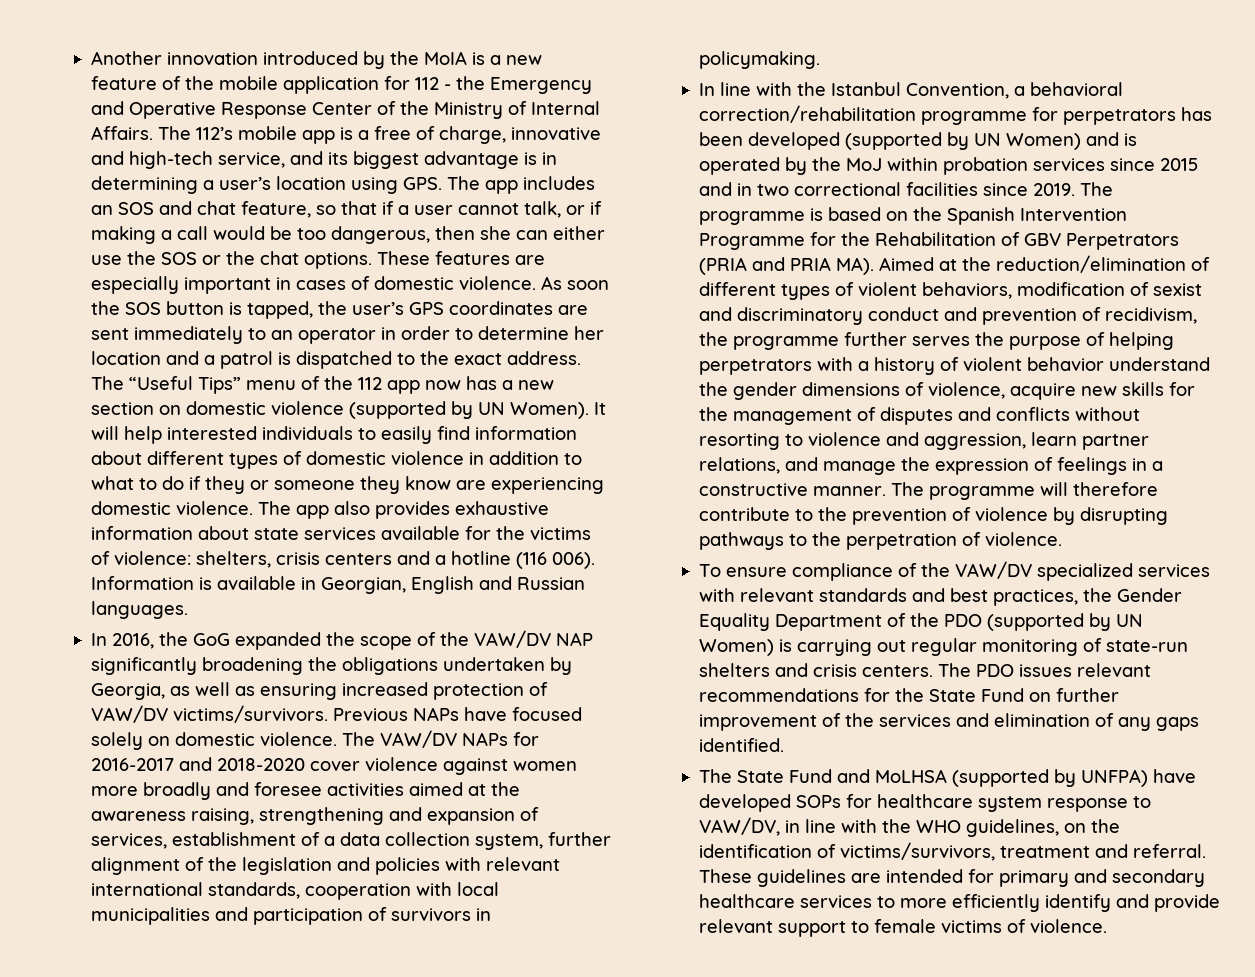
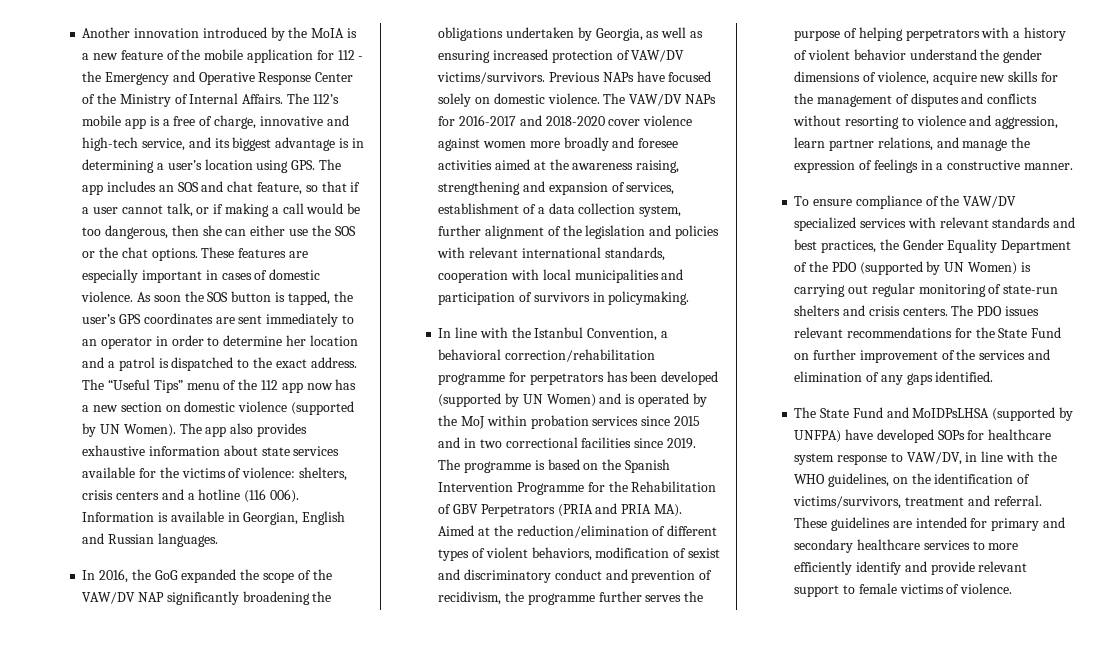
- It will help interested individuals to easily find information about different types of domestic violence in addition to what to do if they or someone they know are experiencing domestic violence.
- The programme will therefore contribute to the prevention of violence by disrupting pathways to the perpetration of violence.
- The State Fund and MoLHSA (supported by UNFPA) have developed SOPs for healthcare system response to VAW/DV, in line with the WHO guidelines, on the identification of victims/survivors, treatment and referral.
+ The State Fund and MoIDPsLHSA (supported by UNFPA) have developed SOPs for healthcare system response to VAW/DV, in line with the WHO guidelines, on the identification of victims/survivors, treatment and referral.

